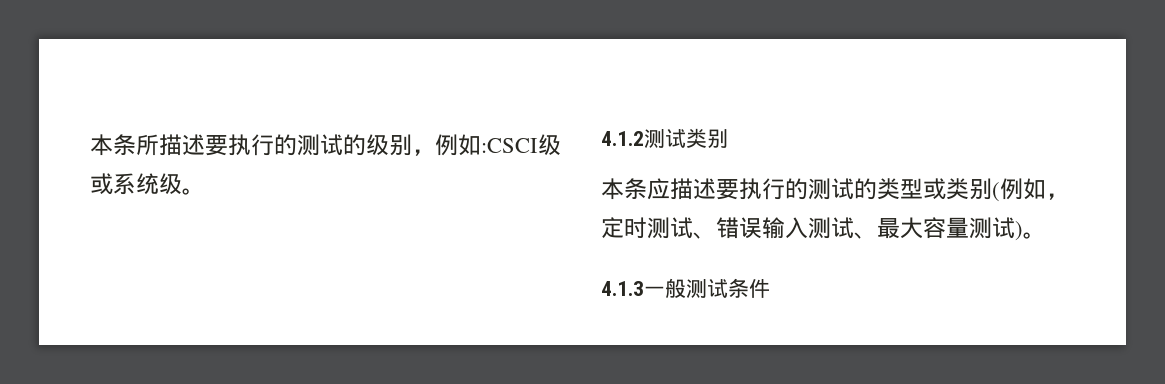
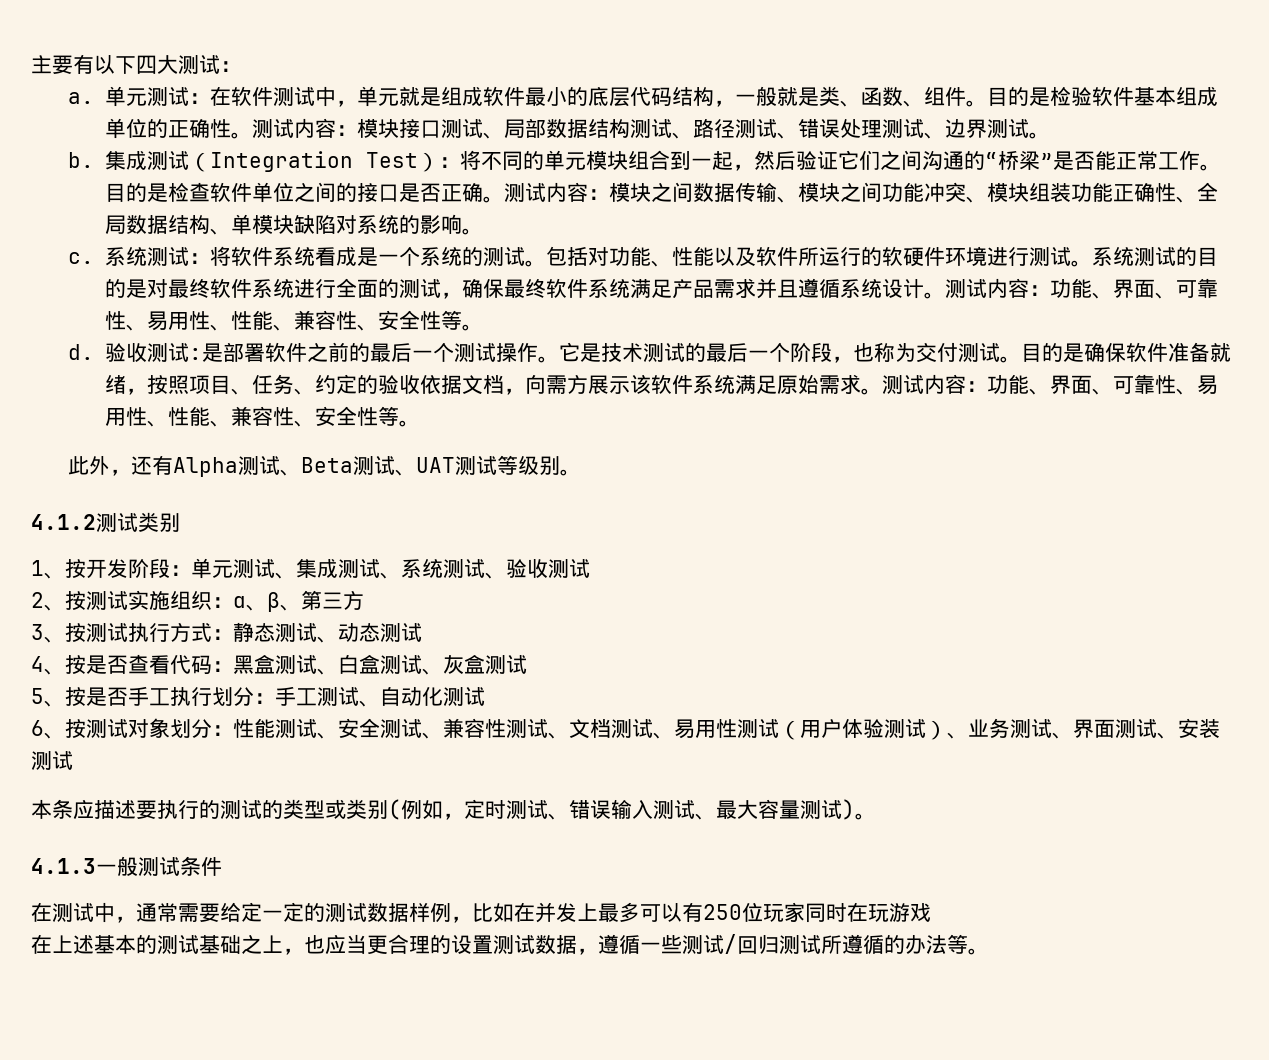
- 本条所描述要执行的测试的级别，例如:CSCI级或系统级。
+ 主要有以下四大测试：
+ a.单元测试：在软件测试中，单元就是组成软件最小的底层代码结构，一般就是类、函数、组件。目的是检验软件基本组成单位的正确性。测试内容：模块接口测试、局部数据结构测试、路径测试、错误处理测试、边界测试。
+ b.集成测试（Integration Test）：将不同的单元模块组合到一起，然后验证它们之间沟通的“桥梁”是否能正常工作。目的是检查软件单位之间的接口是否正确。测试内容：模块之间数据传输、模块之间功能冲突、模块组装功能正确性、全局数据结构、单模块缺陷对系统的影响。
+ c.系统测试：将软件系统看成是一个系统的测试。包括对功能、性能以及软件所运行的软硬件环境进行测试。系统测试的目的是对最终软件系统进行全面的测试，确保最终软件系统满足产品需求并且遵循系统设计。测试内容：功能、界面、可靠性、易用性、性能、兼容性、安全性等。
+ d.验收测试:是部署软件之前的最后一个测试操作。它是技术测试的最后一个阶段，也称为交付测试。目的是确保软件准备就绪，按照项目、任务、约定的验收依据文档，向需方展示该软件系统满足原始需求。测试内容：功能、界面、可靠性、易用性、性能、兼容性、安全性等。
+ 此外，还有Alpha测试、Beta测试、UAT测试等级别。
  4.1.2测试类别
+ 1、按开发阶段：单元测试、集成测试、系统测试、验收测试
+ 2、按测试实施组织：α、β、第三方
+ 3、按测试执行方式：静态测试、动态测试
+ 4、按是否查看代码：黑盒测试、白盒测试、灰盒测试
+ 5、按是否手工执行划分：手工测试、自动化测试
+ 6、按测试对象划分：性能测试、安全测试、兼容性测试、文档测试、易用性测试（用户体验测试）、业务测试、界面测试、安装测试
+ 在测试中，通常需要给定一定的测试数据样例，比如在并发上最多可以有250位玩家同时在玩游戏
+ 在上述基本的测试基础之上，也应当更合理的设置测试数据，遵循一些测试/回归测试所遵循的办法等。

